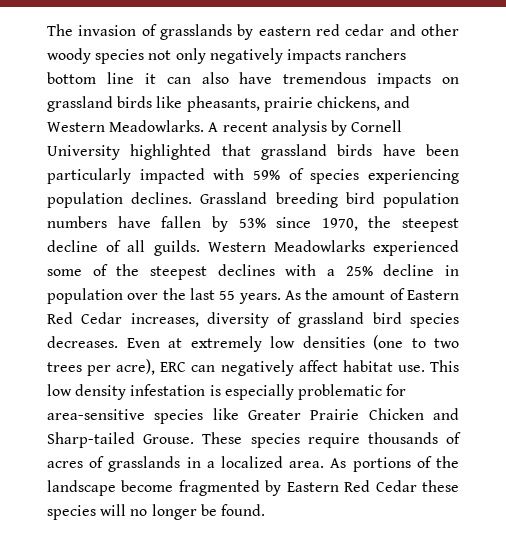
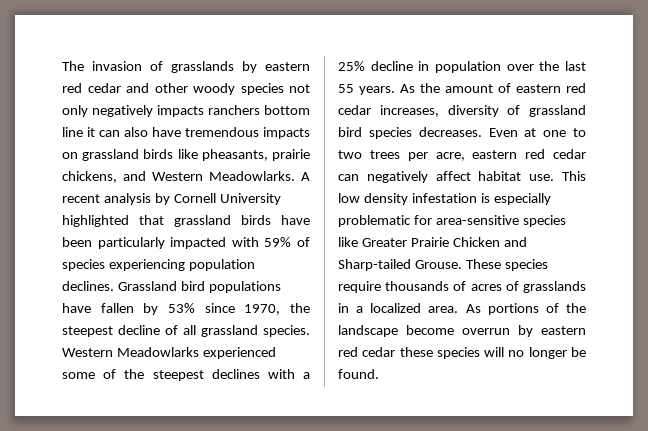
- Grassland breeding bird population numbers have fallen by 53% since 1970, the steepest decline of all guilds.
+ Grassland bird populations have fallen by 53% since 1970, the steepest decline of all grassland species.
- As the amount of Eastern Red Cedar increases, diversity of grassland bird species decreases.
+ As the amount of eastern red cedar increases, diversity of grassland bird species decreases.
- Even at extremely low densities (one to two trees per acre), ERC can negatively affect habitat use.
+ Even at one to two trees per acre, eastern red cedar can negatively affect habitat use.
- As portions of the landscape become fragmented by Eastern Red Cedar these species will no longer be found.
+ As portions of the landscape become overrun by eastern red cedar these species will no longer be found.

